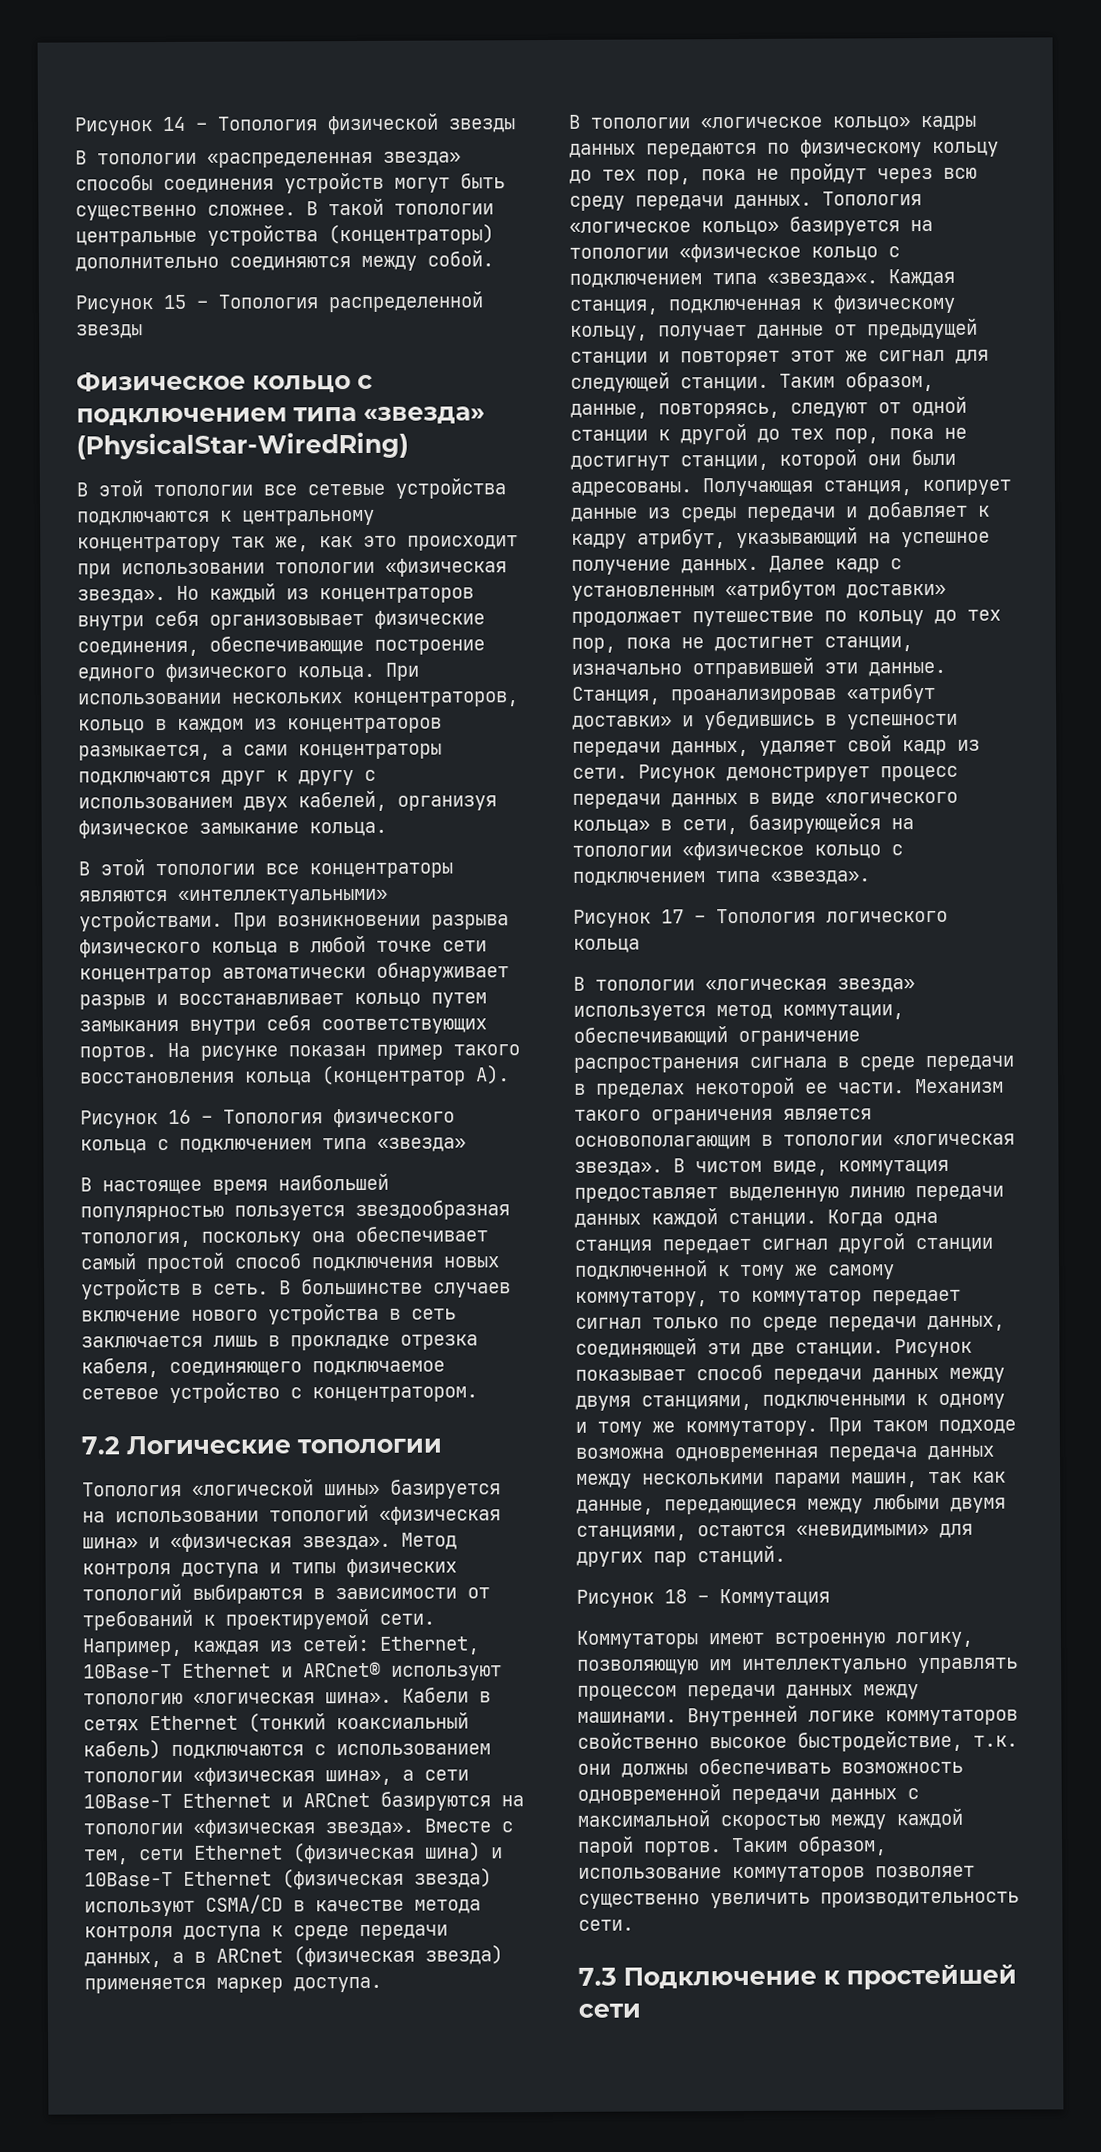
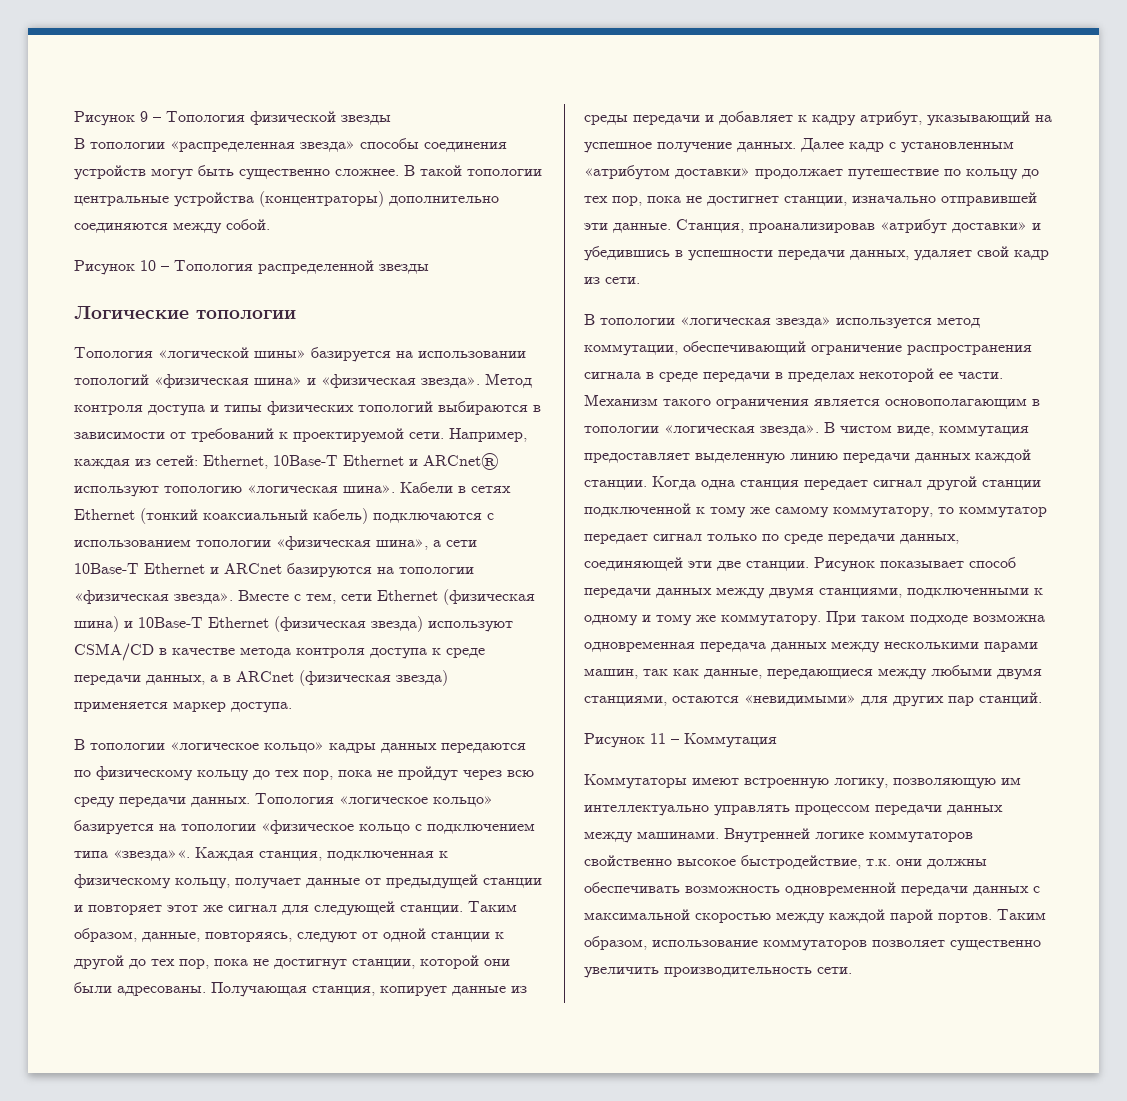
- Рисунок 14 – Топология физической звезды
+ Рисунок 9 – Топология физической звезды
- Рисунок 15 – Топология распределенной звезды
+ Рисунок 10 – Топология распределенной звезды
- Физическое кольцо с подключением типа «звезда» (PhysicalStar-WiredRing)
- В этой топологии все сетевые устройства подключаются к центральному концентратору так же, как это происходит при использовании топологии «физическая звезда». Но каждый из концентраторов внутри себя организовывает физические соединения, обеспечивающие построение единого физического кольца. При использовании нескольких концентраторов, кольцо в каждом из концентраторов размыкается, а сами концентраторы подключаются друг к другу с использованием двух кабелей, организуя физическое замыкание кольца.
- В этой топологии все концентраторы являются «интеллектуальными» устройствами. При возникновении разрыва физического кольца в любой точке сети концентратор автоматически обнаруживает разрыв и восстанавливает кольцо путем замыкания внутри себя соответствующих портов. На рисунке показан пример такого восстановления кольца (концентратор А).
- Рисунок 16 – Топология физического кольца с подключением типа «звезда»
- В настоящее время наибольшей популярностью пользуется звездообразная топология, поскольку она обеспечивает самый простой способ подключения новых устройств в сеть. В большинстве случаев включение нового устройства в сеть заключается лишь в прокладке отрезка кабеля, соединяющего подключаемое сетевое устройство с концентратором.
- 7.2 Логические топологии
+ Логические топологии
- Рисунок демонстрирует процесс передачи данных в виде «логического кольца» в сети, базирующейся на топологии «физическое кольцо с подключением типа «звезда».
- Рисунок 17 – Топология логического кольца
- Рисунок 18 – Коммутация
+ Рисунок 11 – Коммутация
- 7.3 Подключение к простейшей сети

